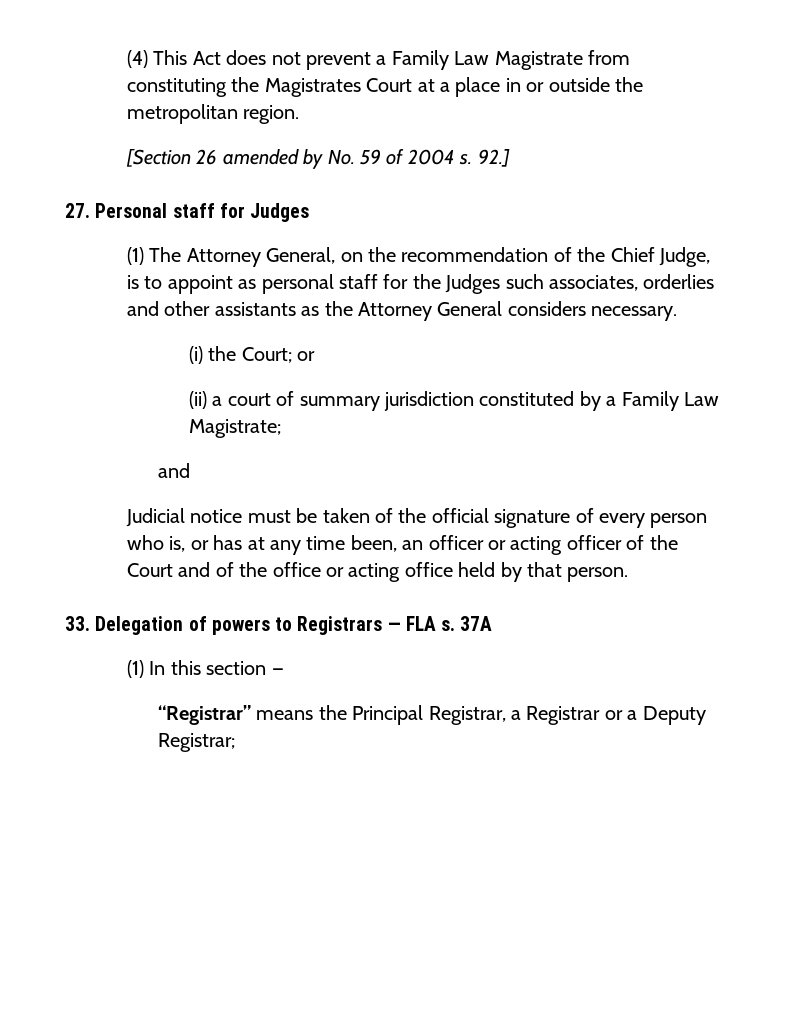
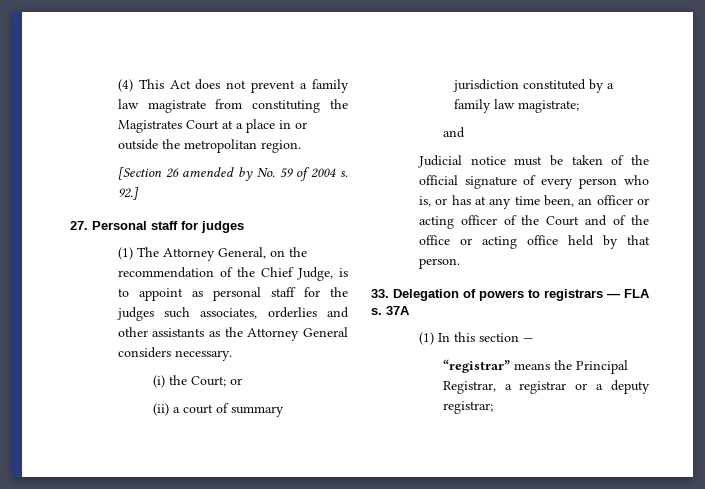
- (4) This Act does not prevent a Family Law Magistrate from constituting the Magistrates Court at a place in or outside the metropolitan region.
+ (4) This Act does not prevent a family law magistrate from constituting the Magistrates Court at a place in or outside the metropolitan region.
- 27. Personal staff for Judges
+ 27. Personal staff for judges
- (1) The Attorney General, on the recommendation of the Chief Judge, is to appoint as personal staff for the Judges such associates, orderlies and other assistants as the Attorney General considers necessary.
+ (1) The Attorney General, on the recommendation of the Chief Judge, is to appoint as personal staff for the judges such associates, orderlies and other assistants as the Attorney General considers necessary.
- (ii) a court of summary jurisdiction constituted by a Family Law Magistrate;
+ (ii) a court of summary jurisdiction constituted by a family law magistrate;
- 33. Delegation of powers to Registrars — FLA s.
+ 33. Delegation of powers to registrars — FLA s.
- “Registrar” means the Principal Registrar, a Registrar or a Deputy Registrar;
+ “registrar” means the Principal Registrar, a registrar or a deputy registrar;

